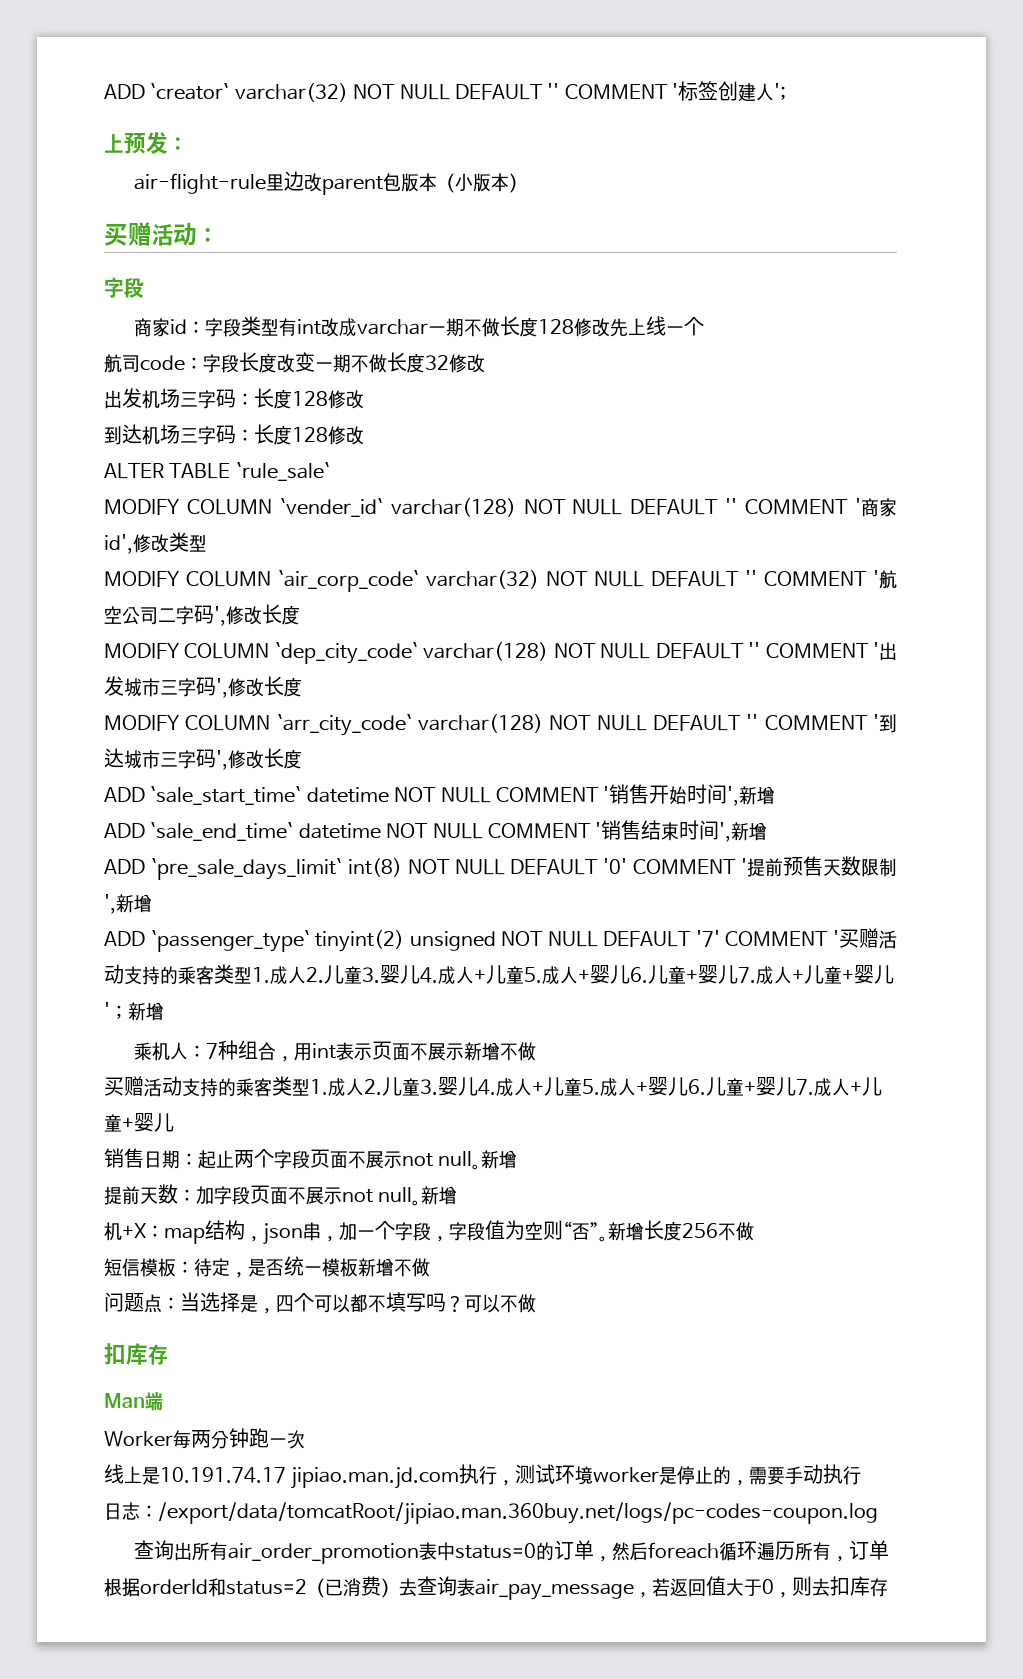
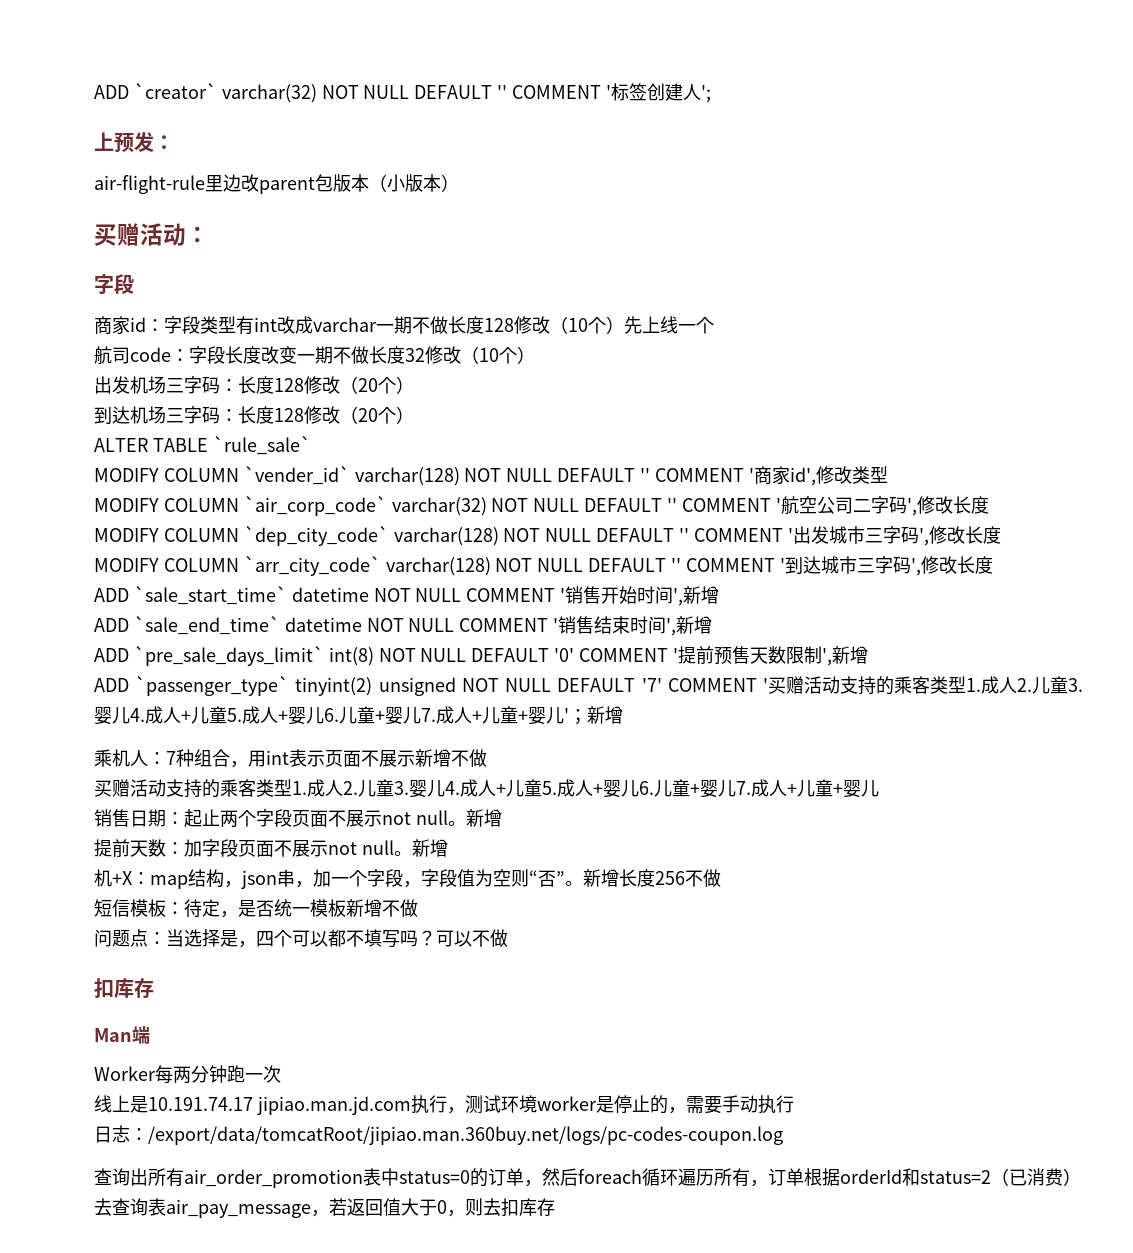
- 商家id：字段类型有int改成varchar一期不做长度128修改先上线一个
+ 商家id：字段类型有int改成varchar一期不做长度128修改（10个）先上线一个
- 航司code：字段长度改变一期不做长度32修改
+ 航司code：字段长度改变一期不做长度32修改（10个）
- 出发机场三字码：长度128修改
+ 出发机场三字码：长度128修改（20个）
- 到达机场三字码：长度128修改
+ 到达机场三字码：长度128修改（20个）

